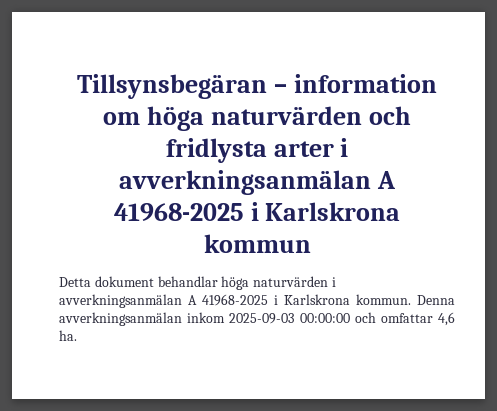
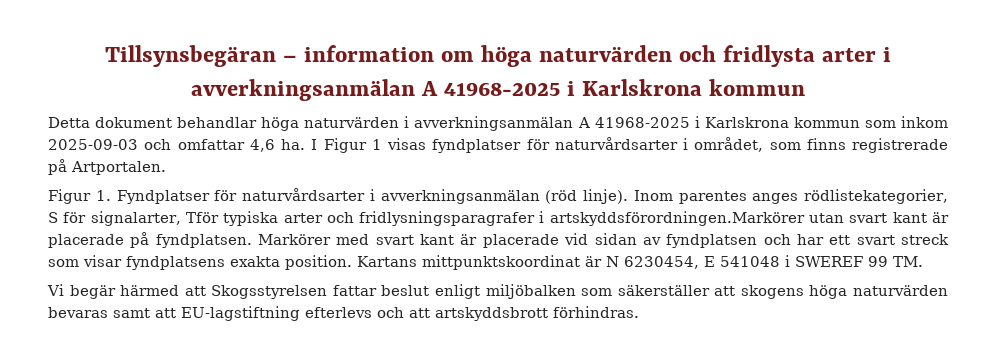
- Detta dokument behandlar höga naturvärden i avverkningsanmälan A 41968-2025 i Karlskrona kommun. Denna avverkningsanmälan inkom 2025-09-03 00:00:00 och omfattar 4,6 ha.
+ Detta dokument behandlar höga naturvärden i avverkningsanmälan A 41968-2025 i Karlskrona kommun som inkom 2025-09-03 och omfattar 4,6 ha.
+ I Figur 1 visas fyndplatser för naturvårdsarter i området, som finns registrerade på Artportalen.
+ Figur 1. Fyndplatser för naturvårdsarter i avverkningsanmälan (röd linje). Inom parentes anges rödlistekategorier, S för signalarter, Tför typiska arter och fridlysningsparagrafer i artskyddsförordningen.Markörer utan svart kant är placerade på fyndplatsen. Markörer med svart kant är placerade vid sidan av fyndplatsen och har ett svart streck som visar fyndplatsens exakta position. Kartans mittpunktskoordinat är N 6230454, E 541048 i SWEREF 99 TM.
+ Vi begär härmed att Skogsstyrelsen fattar beslut enligt miljöbalken som säkerställer att skogens höga naturvärden bevaras samt att EU-lagstiftning efterlevs och att artskyddsbrott förhindras.

